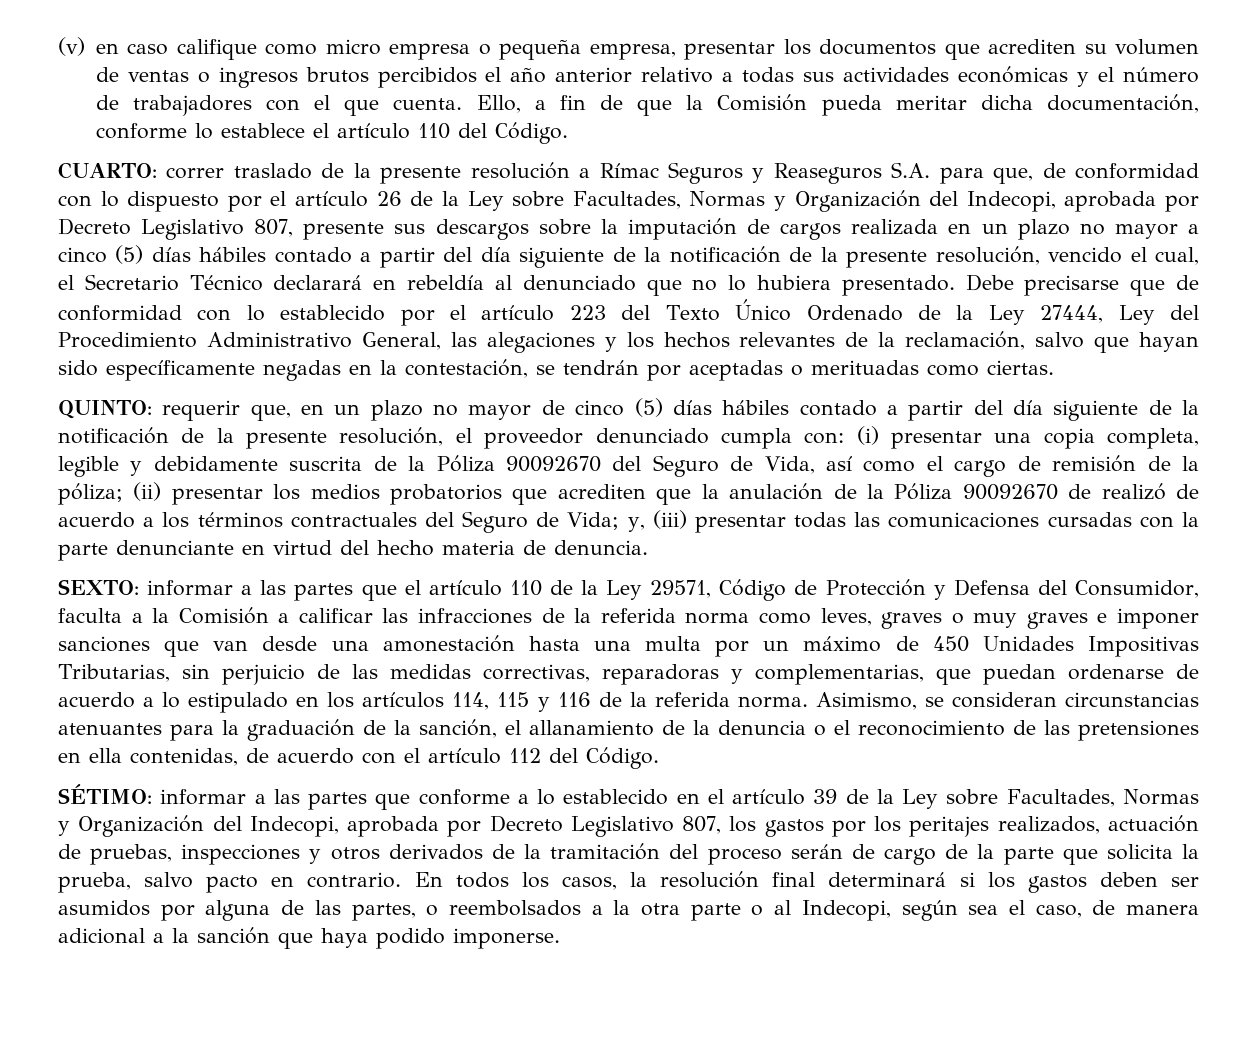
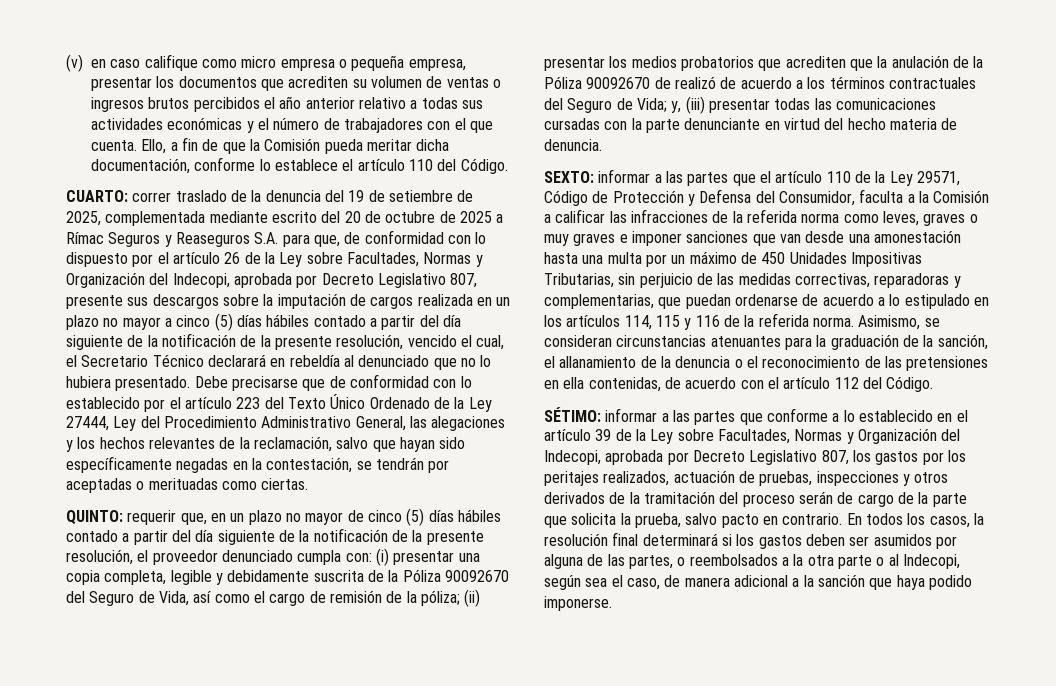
- correr traslado de la presente resolución a Rímac Seguros y Reaseguros S.A. para que, de conformidad con lo dispuesto por el artículo 26 de la Ley sobre Facultades, Normas y Organización del Indecopi, aprobada por Decreto Legislativo 807, presente sus descargos sobre la imputación de cargos realizada en un plazo no mayor a cinco (5) días hábiles contado a partir del día siguiente de la notificación de la presente resolución, vencido el cual, el Secretario Técnico declarará en rebeldía al denunciado que no lo hubiera presentado.
+ correr traslado de la denuncia del 19 de setiembre de 2025, complementada mediante escrito del 20 de octubre de 2025 a Rímac Seguros y Reaseguros S.A. para que, de conformidad con lo dispuesto por el artículo 26 de la Ley sobre Facultades, Normas y Organización del Indecopi, aprobada por Decreto Legislativo 807, presente sus descargos sobre la imputación de cargos realizada en un plazo no mayor a cinco (5) días hábiles contado a partir del día siguiente de la notificación de la presente resolución, vencido el cual, el Secretario Técnico declarará en rebeldía al denunciado que no lo hubiera presentado.

